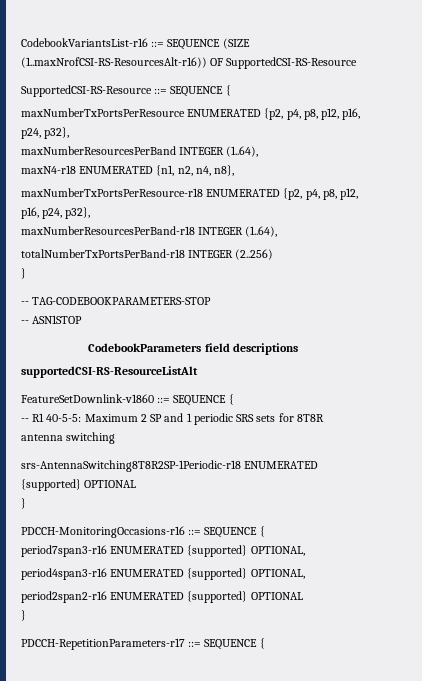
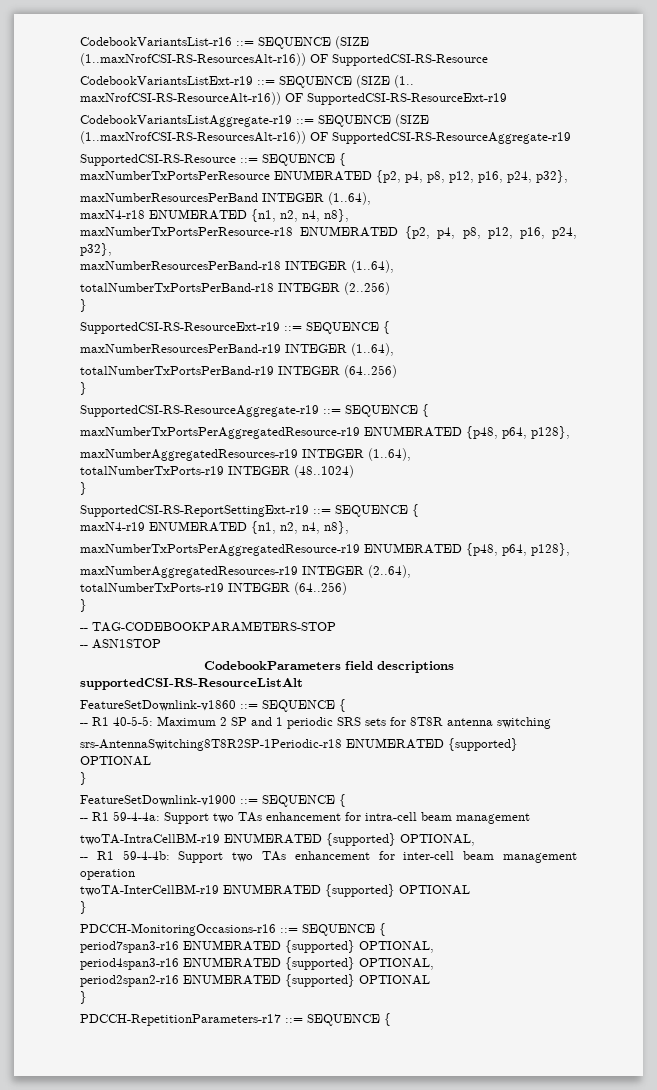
+ CodebookVariantsListExt-r19 ::= SEQUENCE (SIZE (1.. maxNrofCSI-RS-ResourceAlt-r16)) OF SupportedCSI-RS-ResourceExt-r19
+ CodebookVariantsListAggregate-r19 ::= SEQUENCE (SIZE (1..maxNrofCSI-RS-ResourcesAlt-r16)) OF SupportedCSI-RS-ResourceAggregate-r19
+ SupportedCSI-RS-ResourceExt-r19 ::= SEQUENCE {
+ maxNumberResourcesPerBand-r19 INTEGER (1..64),
+ totalNumberTxPortsPerBand-r19 INTEGER (64..256)
+ }
+ SupportedCSI-RS-ResourceAggregate-r19 ::= SEQUENCE {
+ maxNumberTxPortsPerAggregatedResource-r19 ENUMERATED {p48, p64, p128},
+ maxNumberAggregatedResources-r19 INTEGER (1..64),
+ totalNumberTxPorts-r19 INTEGER (48..1024)
+ }
+ SupportedCSI-RS-ReportSettingExt-r19 ::= SEQUENCE {
+ maxN4-r19 ENUMERATED {n1, n2, n4, n8},
+ maxNumberTxPortsPerAggregatedResource-r19 ENUMERATED {p48, p64, p128},
+ maxNumberAggregatedResources-r19 INTEGER (2..64),
+ totalNumberTxPorts-r19 INTEGER (64..256)
+ }
+ FeatureSetDownlink-v1900 ::= SEQUENCE {
+ -- R1 59-4-4a: Support two TAs enhancement for intra-cell beam management
+ twoTA-IntraCellBM-r19 ENUMERATED {supported} OPTIONAL,
+ -- R1 59-4-4b: Support two TAs enhancement for inter-cell beam management operation
+ twoTA-InterCellBM-r19 ENUMERATED {supported} OPTIONAL
+ }

